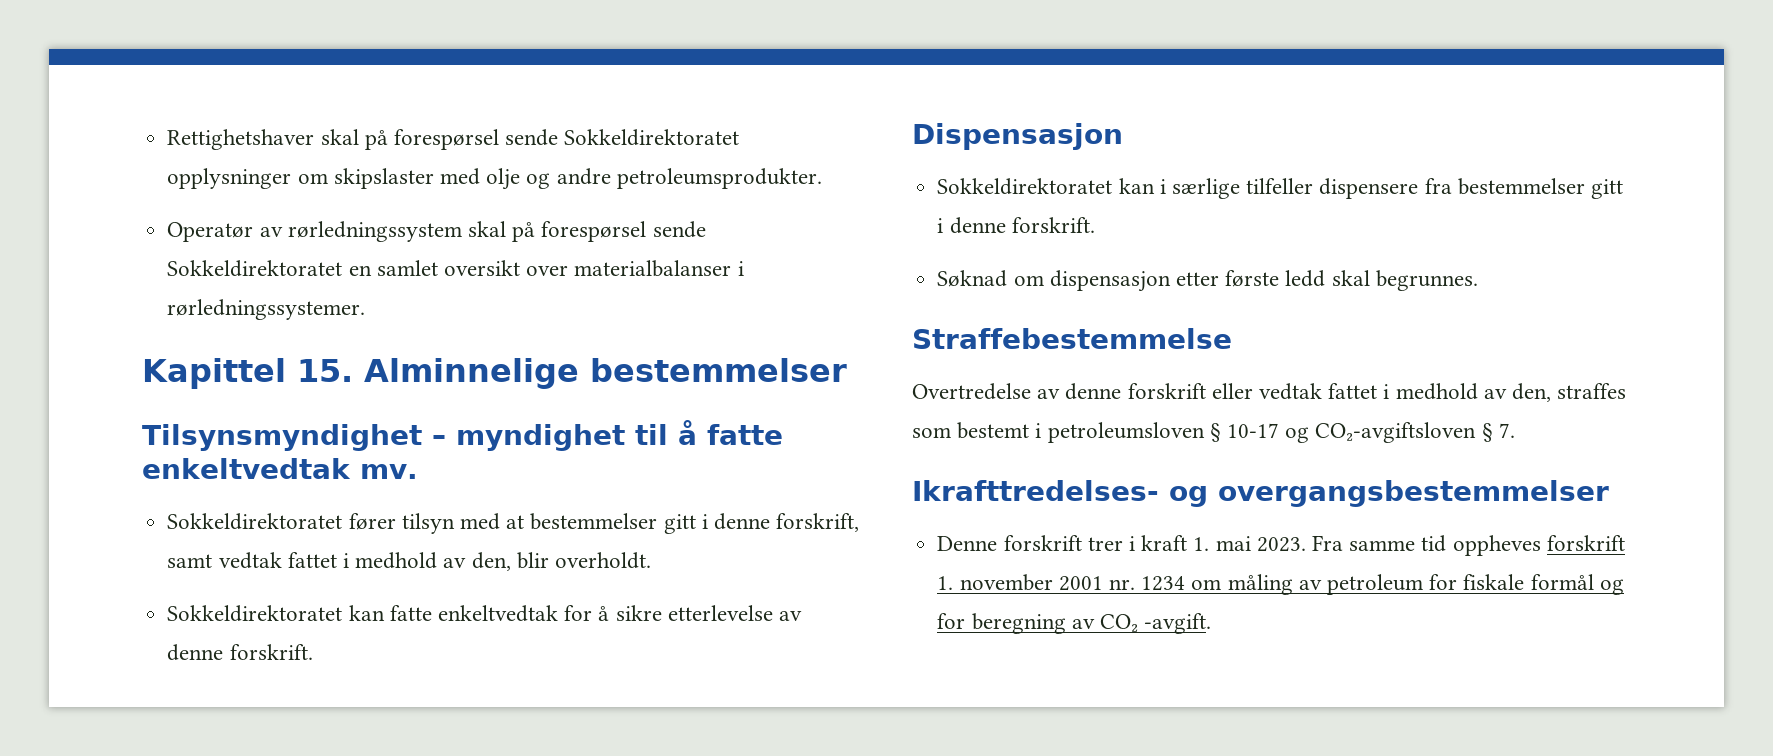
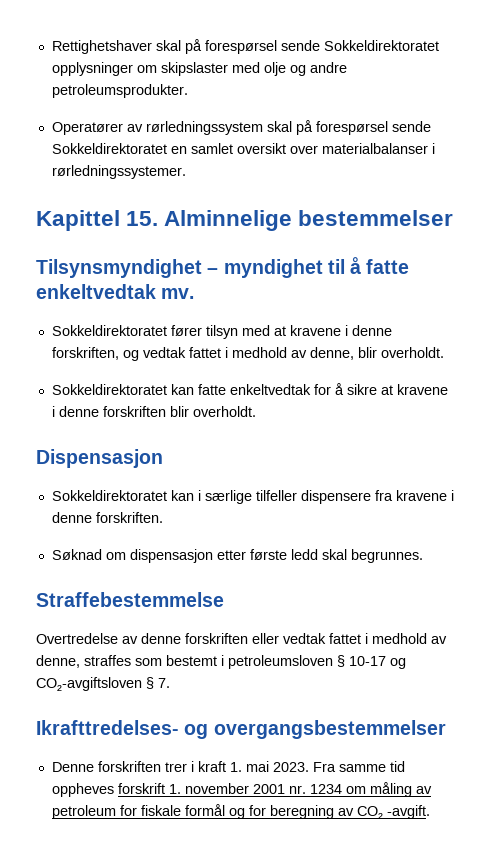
- Operatør av rørledningssystem skal på forespørsel sende Sokkeldirektoratet en samlet oversikt over materialbalanser i rørledningssystemer.
+ Operatører av rørledningssystem skal på forespørsel sende Sokkeldirektoratet en samlet oversikt over materialbalanser i rørledningssystemer.
- Sokkeldirektoratet fører tilsyn med at bestemmelser gitt i denne forskrift, samt vedtak fattet i medhold av den, blir overholdt.
+ Sokkeldirektoratet fører tilsyn med at kravene i denne forskriften, og vedtak fattet i medhold av denne, blir overholdt.
- Sokkeldirektoratet kan fatte enkeltvedtak for å sikre etterlevelse av denne forskrift.
+ Sokkeldirektoratet kan fatte enkeltvedtak for å sikre at kravene i denne forskriften blir overholdt.
- Sokkeldirektoratet kan i særlige tilfeller dispensere fra bestemmelser gitt i denne forskrift.
+ Sokkeldirektoratet kan i særlige tilfeller dispensere fra kravene i denne forskriften.
- Overtredelse av denne forskrift eller vedtak fattet i medhold av den, straffes som bestemt i petroleumsloven § 10-17 og CO₂-avgiftsloven § 7.
+ Overtredelse av denne forskriften eller vedtak fattet i medhold av denne, straffes som bestemt i petroleumsloven § 10-17 og CO₂-avgiftsloven § 7.
- Denne forskrift trer i kraft 1. mai 2023.
+ Denne forskriften trer i kraft 1. mai 2023.

